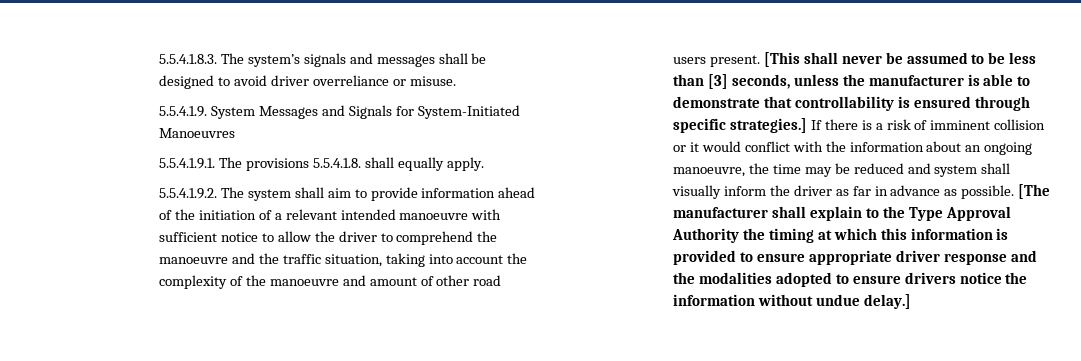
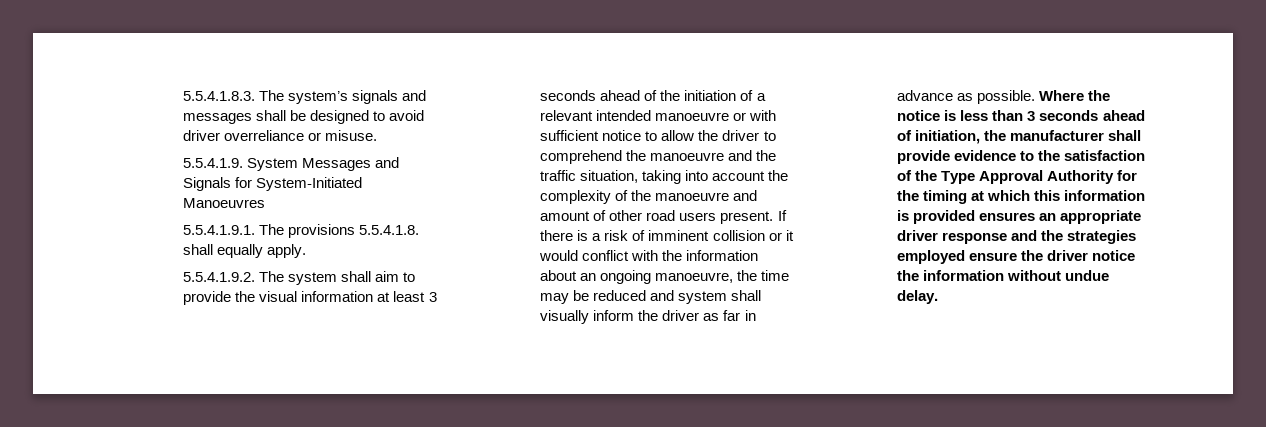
- 5.5.4.1.9.2. The system shall aim to provide information ahead of the initiation of a relevant intended manoeuvre with sufficient notice to allow the driver to comprehend the manoeuvre and the traffic situation, taking into account the complexity of the manoeuvre and amount of other road users present.
+ 5.5.4.1.9.2. The system shall aim to provide the visual information at least 3 seconds ahead of the initiation of a relevant intended manoeuvre or with sufficient notice to allow the driver to comprehend the manoeuvre and the traffic situation, taking into account the complexity of the manoeuvre and amount of other road users present.
- [This shall never be assumed to be less than [3] seconds, unless the manufacturer is able to demonstrate that controllability is ensured through specific strategies.]
- [The manufacturer shall explain to the Type Approval Authority the timing at which this information is provided to ensure appropriate driver response and the modalities adopted to ensure drivers notice the information without undue delay.]
+ Where the notice is less than 3 seconds ahead of initiation, the manufacturer shall provide evidence to the satisfaction of the Type Approval Authority for the timing at which this information is provided ensures an appropriate driver response and the strategies employed ensure the driver notice the information without undue delay.

